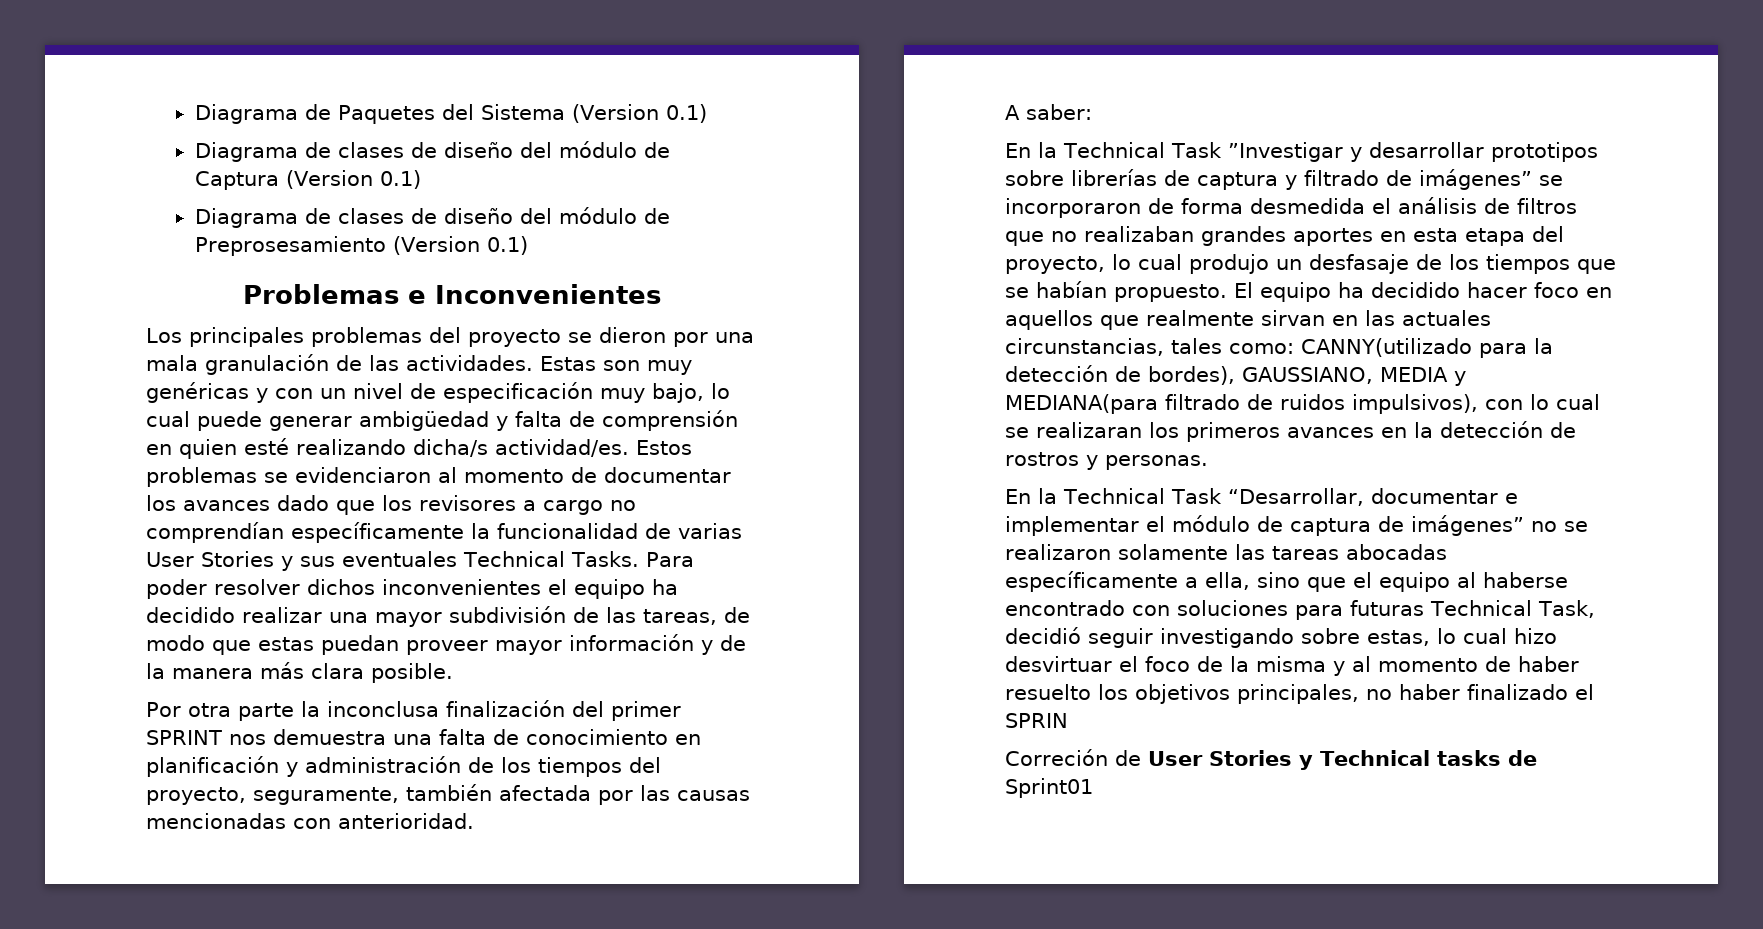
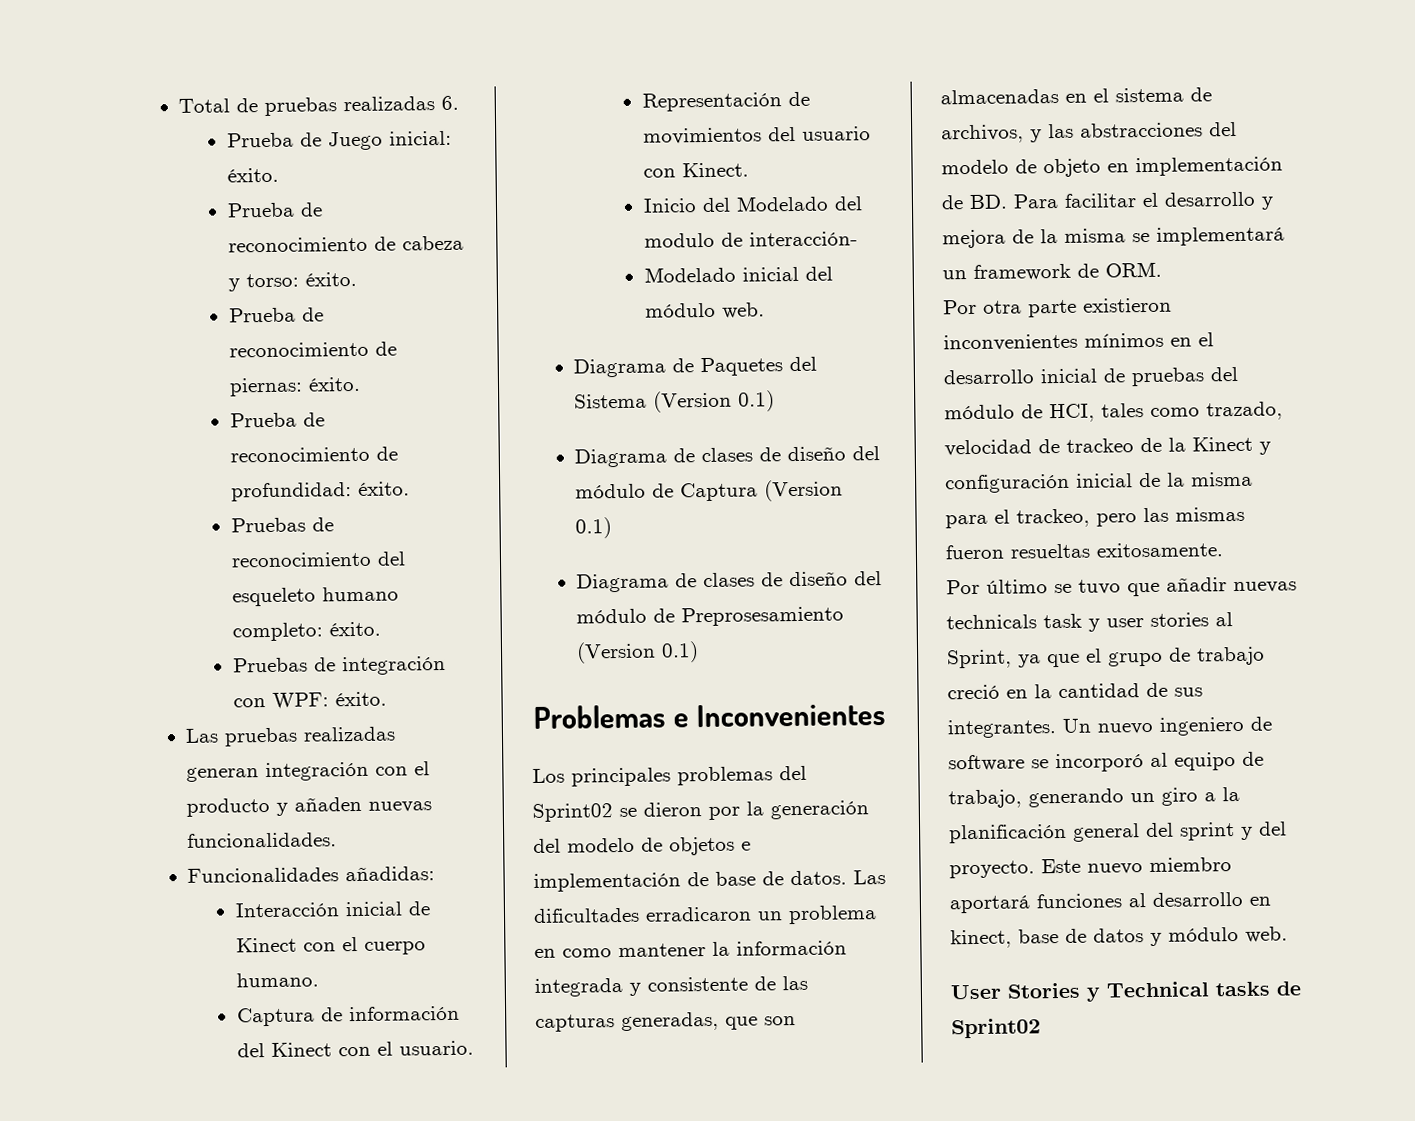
+ Total de pruebas realizadas 6.
+ Prueba de Juego inicial: éxito.
+ Prueba de reconocimiento de cabeza y torso: éxito.
+ Prueba de reconocimiento de piernas: éxito.
+ Prueba de reconocimiento de profundidad: éxito.
+ Pruebas de reconocimiento del esqueleto humano completo: éxito.
+ Pruebas de integración con WPF: éxito.
+ Las pruebas realizadas generan integración con el producto y añaden nuevas funcionalidades.
+ Funcionalidades añadidas:
+ Interacción inicial de Kinect con el cuerpo humano.
+ Captura de información del Kinect con el usuario.
+ Representación de movimientos del usuario con Kinect.
+ Inicio del Modelado del modulo de interacción-
+ Modelado inicial del módulo web.
- Los principales problemas del proyecto se dieron por una mala granulación de las actividades. Estas son muy genéricas y con un nivel de especificación muy bajo, lo cual puede generar ambigüedad y falta de comprensión en quien esté realizando dicha/s actividad/es. Estos problemas se evidenciaron al momento de documentar los avances dado que los revisores a cargo no comprendían específicamente la funcionalidad de varias User Stories y sus eventuales Technical Tasks. Para poder resolver dichos inconvenientes el equipo ha decidido realizar una mayor subdivisión de las tareas, de modo que estas puedan proveer mayor información y de la manera más clara posible.
- Por otra parte la inconclusa finalización del primer SPRINT nos demuestra una falta de conocimiento en planificación y administración de los tiempos del proyecto, seguramente, también afectada por las causas mencionadas con anterioridad.
- A saber:
- En la Technical Task ”Investigar y desarrollar prototipos sobre librerías de captura y filtrado de imágenes” se incorporaron de forma desmedida el análisis de filtros que no realizaban grandes aportes en esta etapa del proyecto, lo cual produjo un desfasaje de los tiempos que se habían propuesto. El equipo ha decidido hacer foco en aquellos que realmente sirvan en las actuales circunstancias, tales como: CANNY(utilizado para la detección de bordes), GAUSSIANO, MEDIA y MEDIANA(para filtrado de ruidos impulsivos), con lo cual se realizaran los primeros avances en la detección de rostros y personas.
- En la Technical Task “Desarrollar, documentar e implementar el módulo de captura de imágenes” no se realizaron solamente las tareas abocadas específicamente a ella, sino que el equipo al haberse encontrado con soluciones para futuras Technical Task, decidió seguir investigando sobre estas, lo cual hizo desvirtuar el foco de la misma y al momento de haber resuelto los objetivos principales, no haber finalizado el SPRIN
- Correción de User Stories y Technical tasks de Sprint01
+ Los principales problemas del Sprint02 se dieron por la generación del modelo de objetos e implementación de base de datos. Las dificultades erradicaron un problema en como mantener la información integrada y consistente de las capturas generadas, que son almacenadas en el sistema de archivos, y las abstracciones del modelo de objeto en implementación de BD. Para facilitar el desarrollo y mejora de la misma se implementará un framework de ORM.
+ Por otra parte existieron inconvenientes mínimos en el desarrollo inicial de pruebas del módulo de HCI, tales como trazado, velocidad de trackeo de la Kinect y configuración inicial de la misma para el trackeo, pero las mismas fueron resueltas exitosamente.
+ Por último se tuvo que añadir nuevas technicals task y user stories al Sprint, ya que el grupo de trabajo creció en la cantidad de sus integrantes. Un nuevo ingeniero de software se incorporó al equipo de trabajo, generando un giro a la planificación general del sprint y del proyecto. Este nuevo miembro aportará funciones al desarrollo en kinect, base de datos y módulo web.
+ User Stories y Technical tasks de Sprint02

